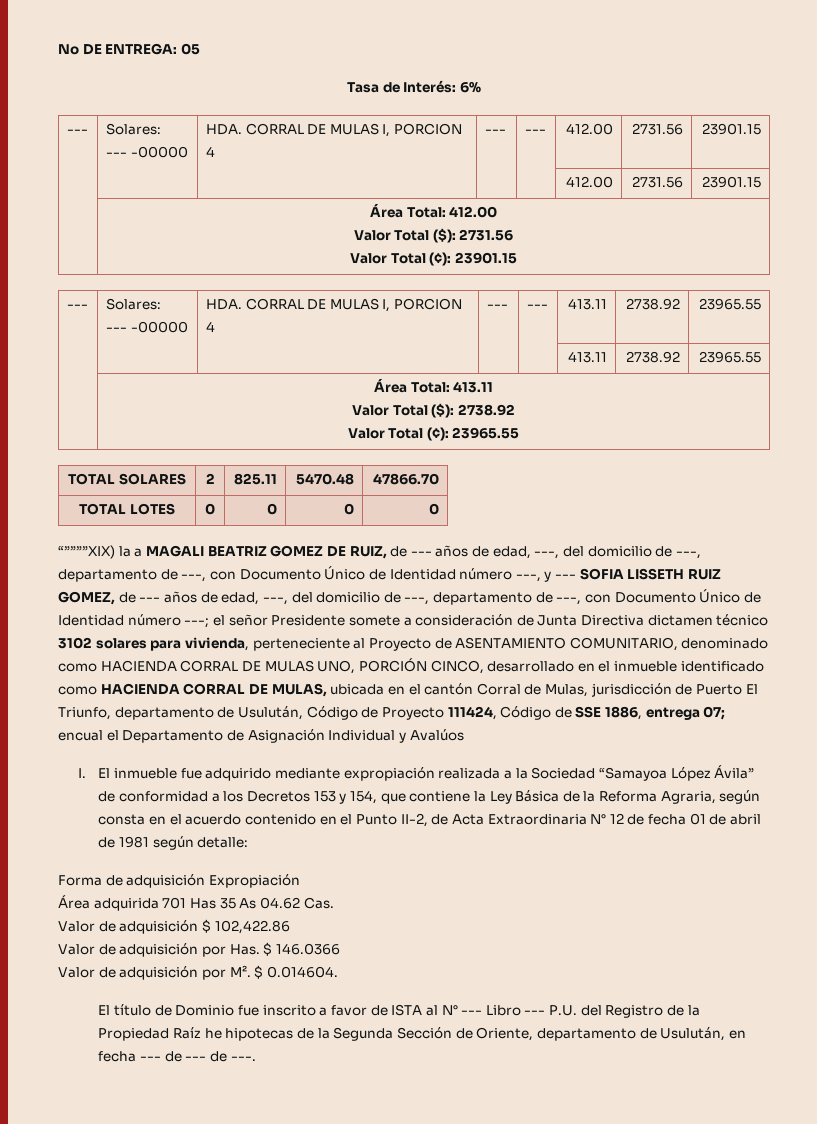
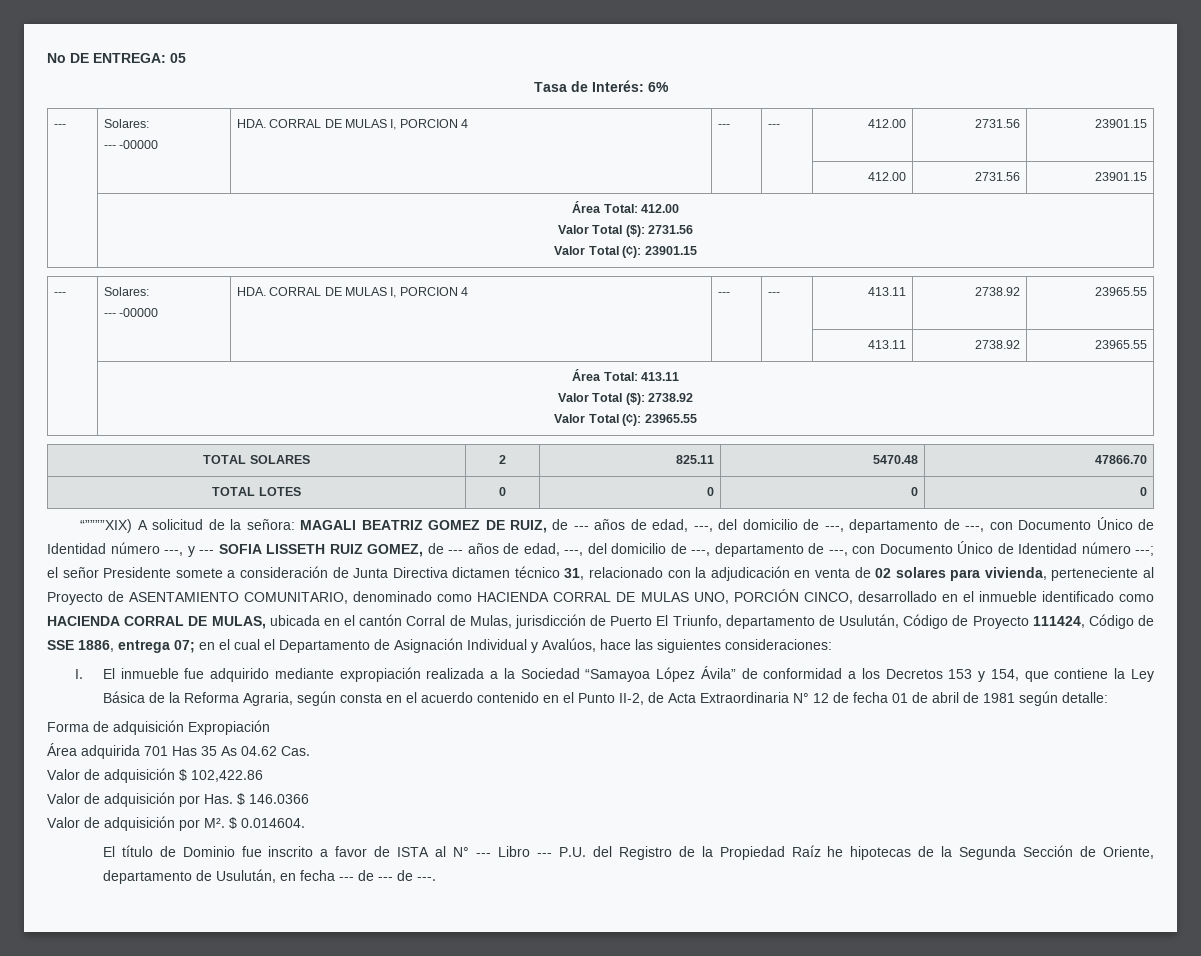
- “””””XIX) la a MAGALI BEATRIZ GOMEZ DE RUIZ, de --- años de edad, ---, del domicilio de ---, departamento de ---, con Documento Único de Identidad número ---, y --- SOFIA LISSETH RUIZ GOMEZ, de --- años de edad, ---, del domicilio de ---, departamento de ---, con Documento Único de Identidad número ---;
+ “””””XIX) A solicitud de la señora: MAGALI BEATRIZ GOMEZ DE RUIZ, de --- años de edad, ---, del domicilio de ---, departamento de ---, con Documento Único de Identidad número ---, y --- SOFIA LISSETH RUIZ GOMEZ, de --- años de edad, ---, del domicilio de ---, departamento de ---, con Documento Único de Identidad número ---;
- el señor Presidente somete a consideración de Junta Directiva dictamen técnico 3102 solares para vivienda, perteneciente al Proyecto de ASENTAMIENTO COMUNITARIO, denominado como HACIENDA CORRAL DE MULAS UNO, PORCIÓN CINCO, desarrollado en el inmueble identificado como HACIENDA CORRAL DE MULAS, ubicada en el cantón Corral de Mulas, jurisdicción de Puerto El Triunfo, departamento de Usulután, Código de Proyecto 111424, Código de SSE 1886, entrega 07;
+ el señor Presidente somete a consideración de Junta Directiva dictamen técnico 31, relacionado con la adjudicación en venta de 02 solares para vivienda, perteneciente al Proyecto de ASENTAMIENTO COMUNITARIO, denominado como HACIENDA CORRAL DE MULAS UNO, PORCIÓN CINCO, desarrollado en el inmueble identificado como HACIENDA CORRAL DE MULAS, ubicada en el cantón Corral de Mulas, jurisdicción de Puerto El Triunfo, departamento de Usulután, Código de Proyecto 111424, Código de SSE 1886, entrega 07;
- encual el Departamento de Asignación Individual y Avalúos
+ en el cual el Departamento de Asignación Individual y Avalúos, hace las siguientes consideraciones:

